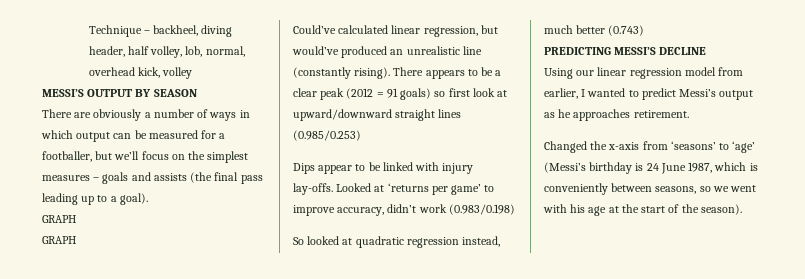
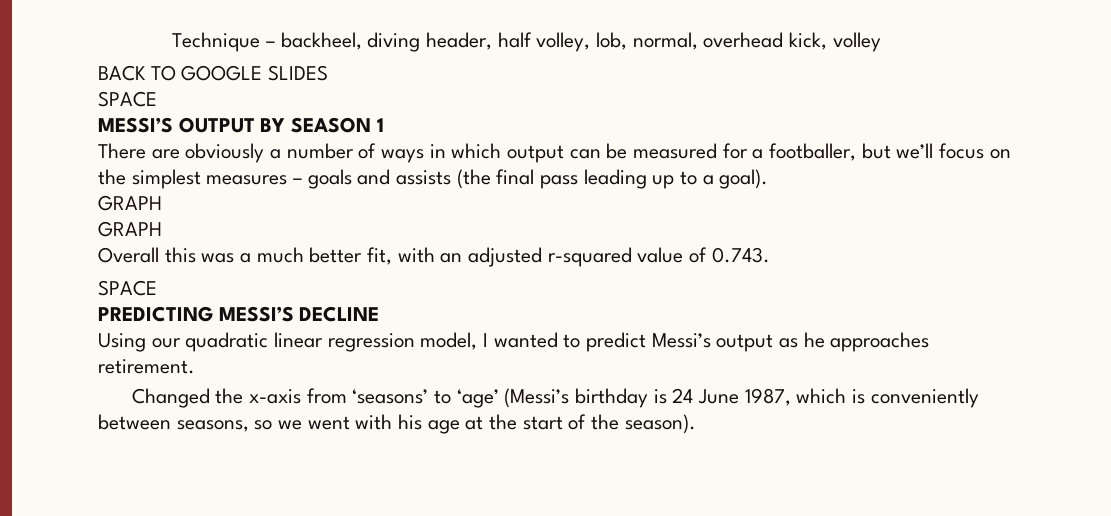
+ BACK TO GOOGLE SLIDES
+ SPACE
- MESSI’S OUTPUT BY SEASON
+ MESSI’S OUTPUT BY SEASON 1
- Could’ve calculated linear regression, but would’ve produced an unrealistic line (constantly rising). There appears to be a clear peak (2012 = 91 goals) so first look at upward/downward straight lines (0.985/0.253)
- Dips appear to be linked with injury lay-offs. Looked at ‘returns per game’ to improve accuracy, didn’t work (0.983/0.198)
- So looked at quadratic regression instead, much better (0.743)
+ Overall this was a much better fit, with an adjusted r-squared value of 0.743.
+ SPACE
- Using our linear regression model from earlier, I wanted to predict Messi’s output as he approaches retirement.
+ Using our quadratic linear regression model, I wanted to predict Messi’s output as he approaches retirement.

